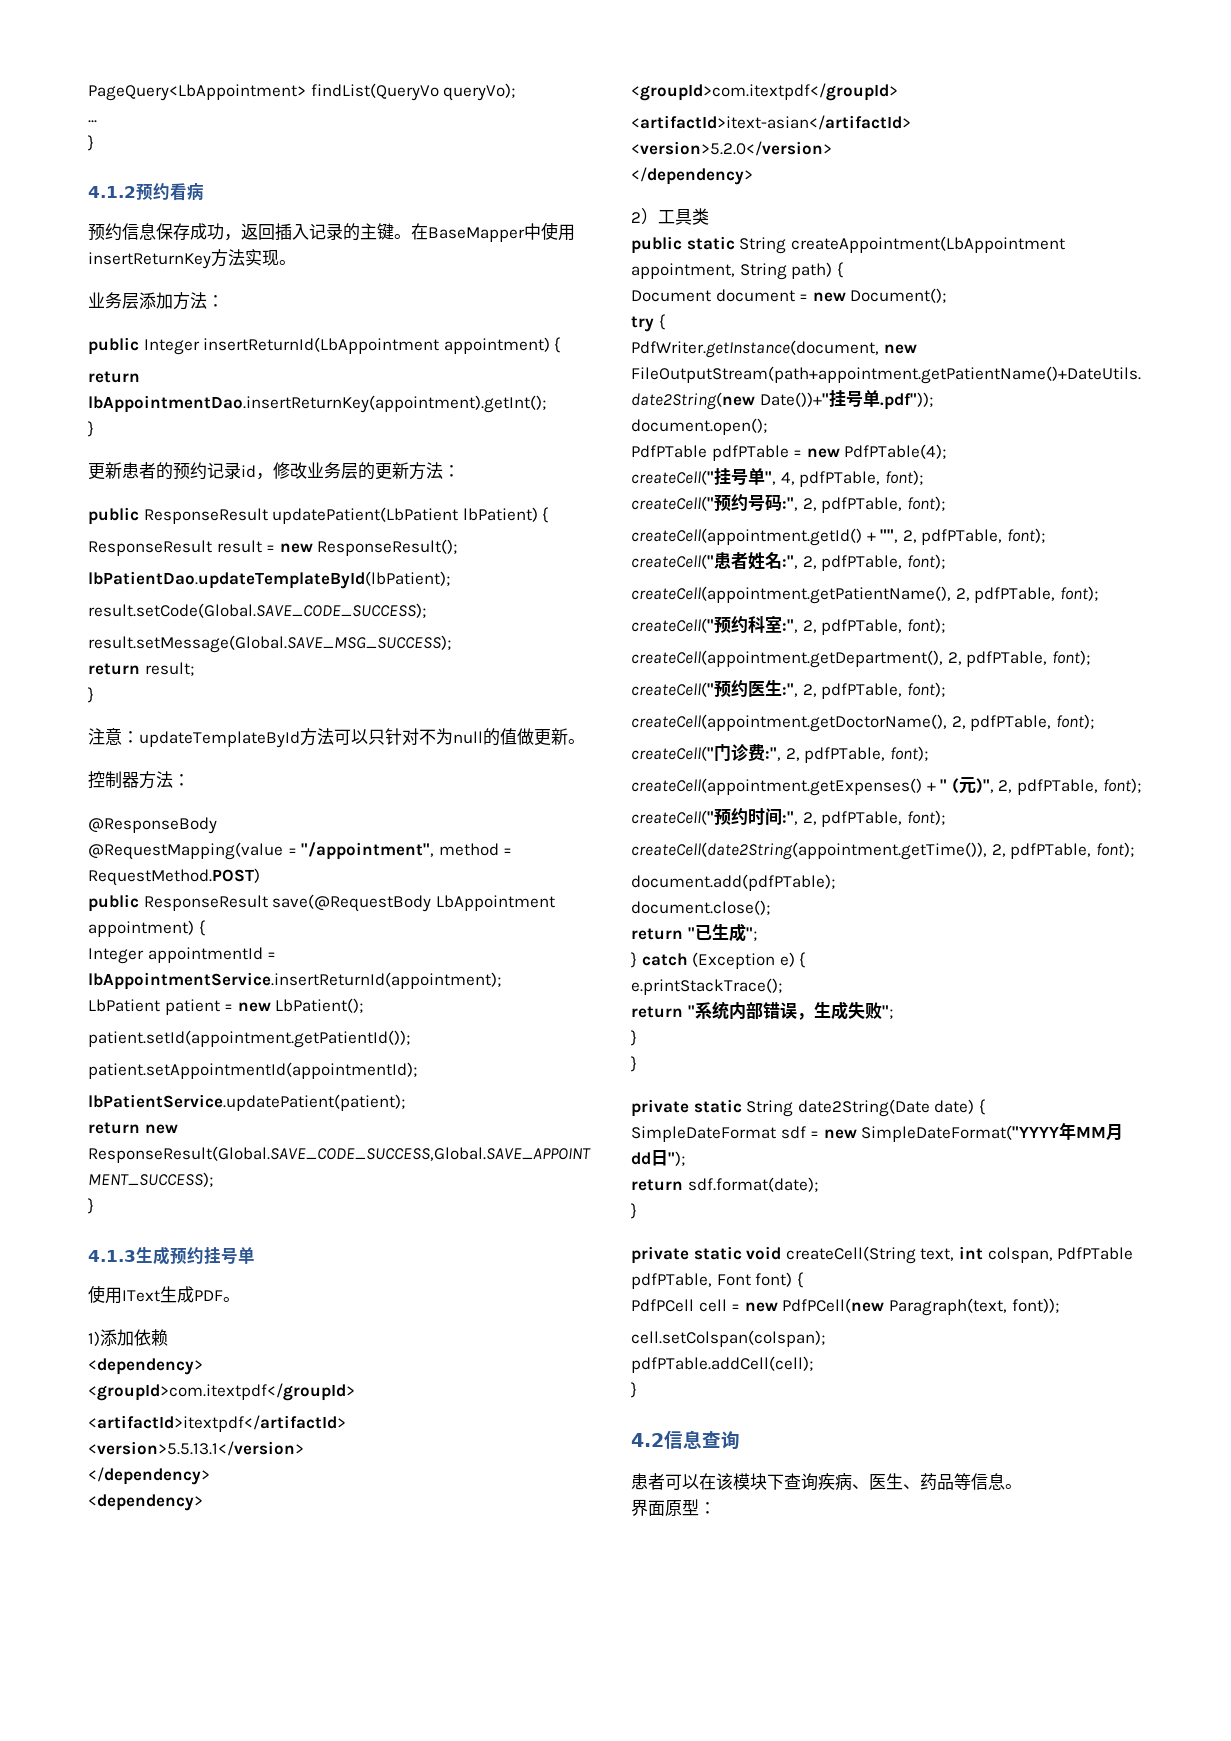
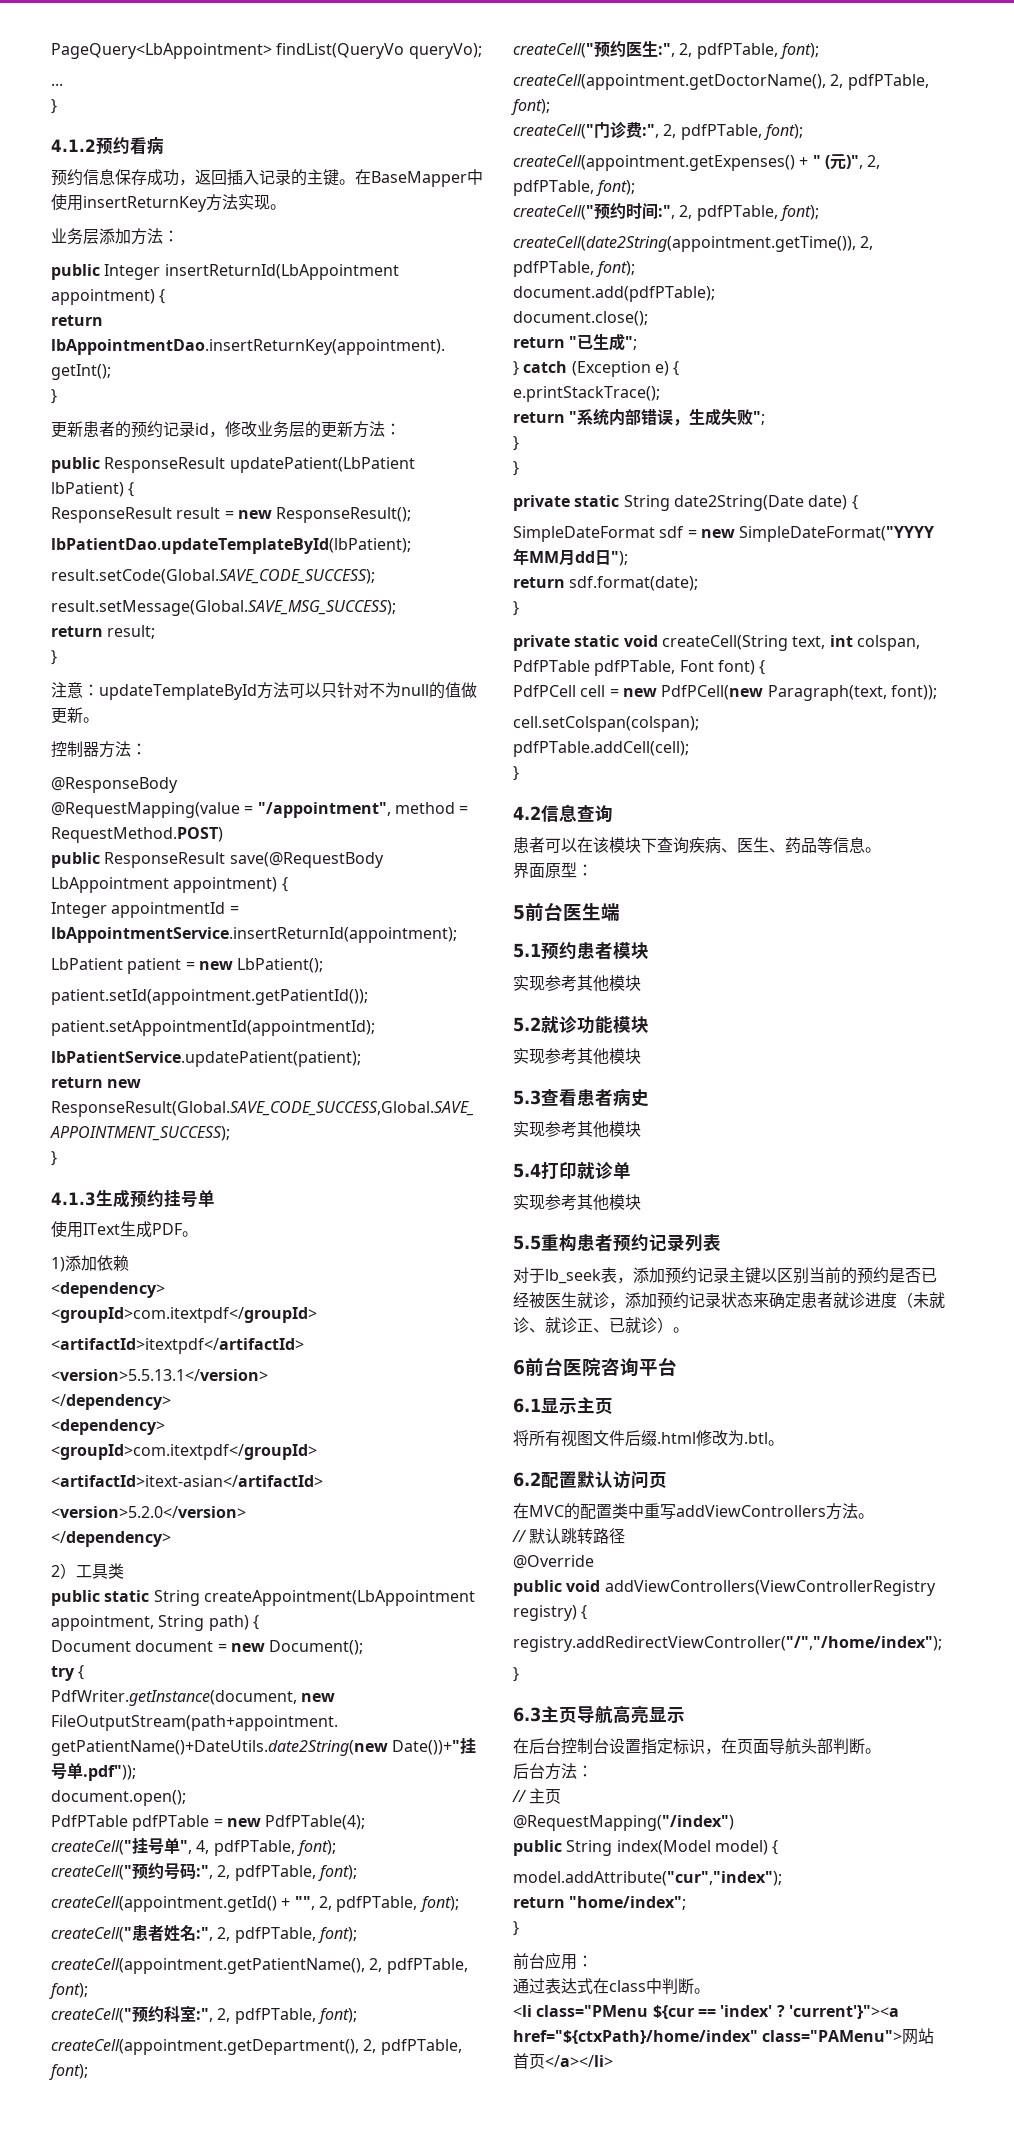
+ 5前台医生端
+ 5.1预约患者模块
+ 实现参考其他模块
+ 5.2就诊功能模块
+ 实现参考其他模块
+ 5.3查看患者病史
+ 实现参考其他模块
+ 5.4打印就诊单
+ 实现参考其他模块
+ 5.5重构患者预约记录列表
+ 对于lb_seek表，添加预约记录主键以区别当前的预约是否已经被医生就诊，添加预约记录状态来确定患者就诊进度（未就诊、就诊正、已就诊）。
+ 6前台医院咨询平台
+ 6.1显示主页
+ 将所有视图文件后缀.html修改为.btl。
+ 6.2配置默认访问页
+ 在MVC的配置类中重写addViewControllers方法。
+ // 默认跳转路径
+ @Override
+ public void addViewControllers(ViewControllerRegistry registry) {
+ registry.addRedirectViewController("/","/home/index");
+ }
+ 6.3主页导航高亮显示
+ 在后台控制台设置指定标识，在页面导航头部判断。
+ 后台方法：
+ // 主页
+ @RequestMapping("/index")
+ public String index(Model model) {
+ model.addAttribute("cur","index");
+ return "home/index";
+ }
+ 前台应用：
+ 通过表达式在class中判断。
+ <li class="PMenu ${cur == 'index' ? 'current'}"><a href="${ctxPath}/home/index" class="PAMenu">网站首页</a></li>

